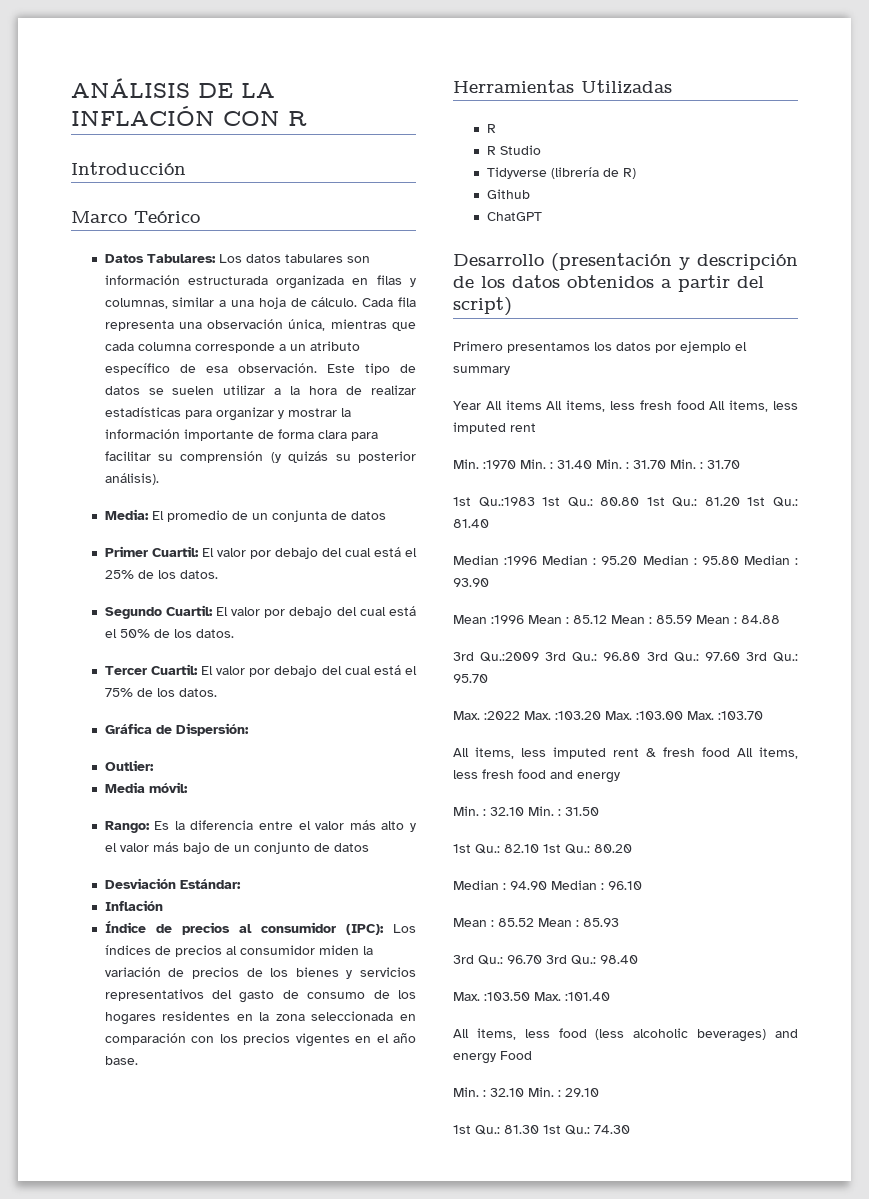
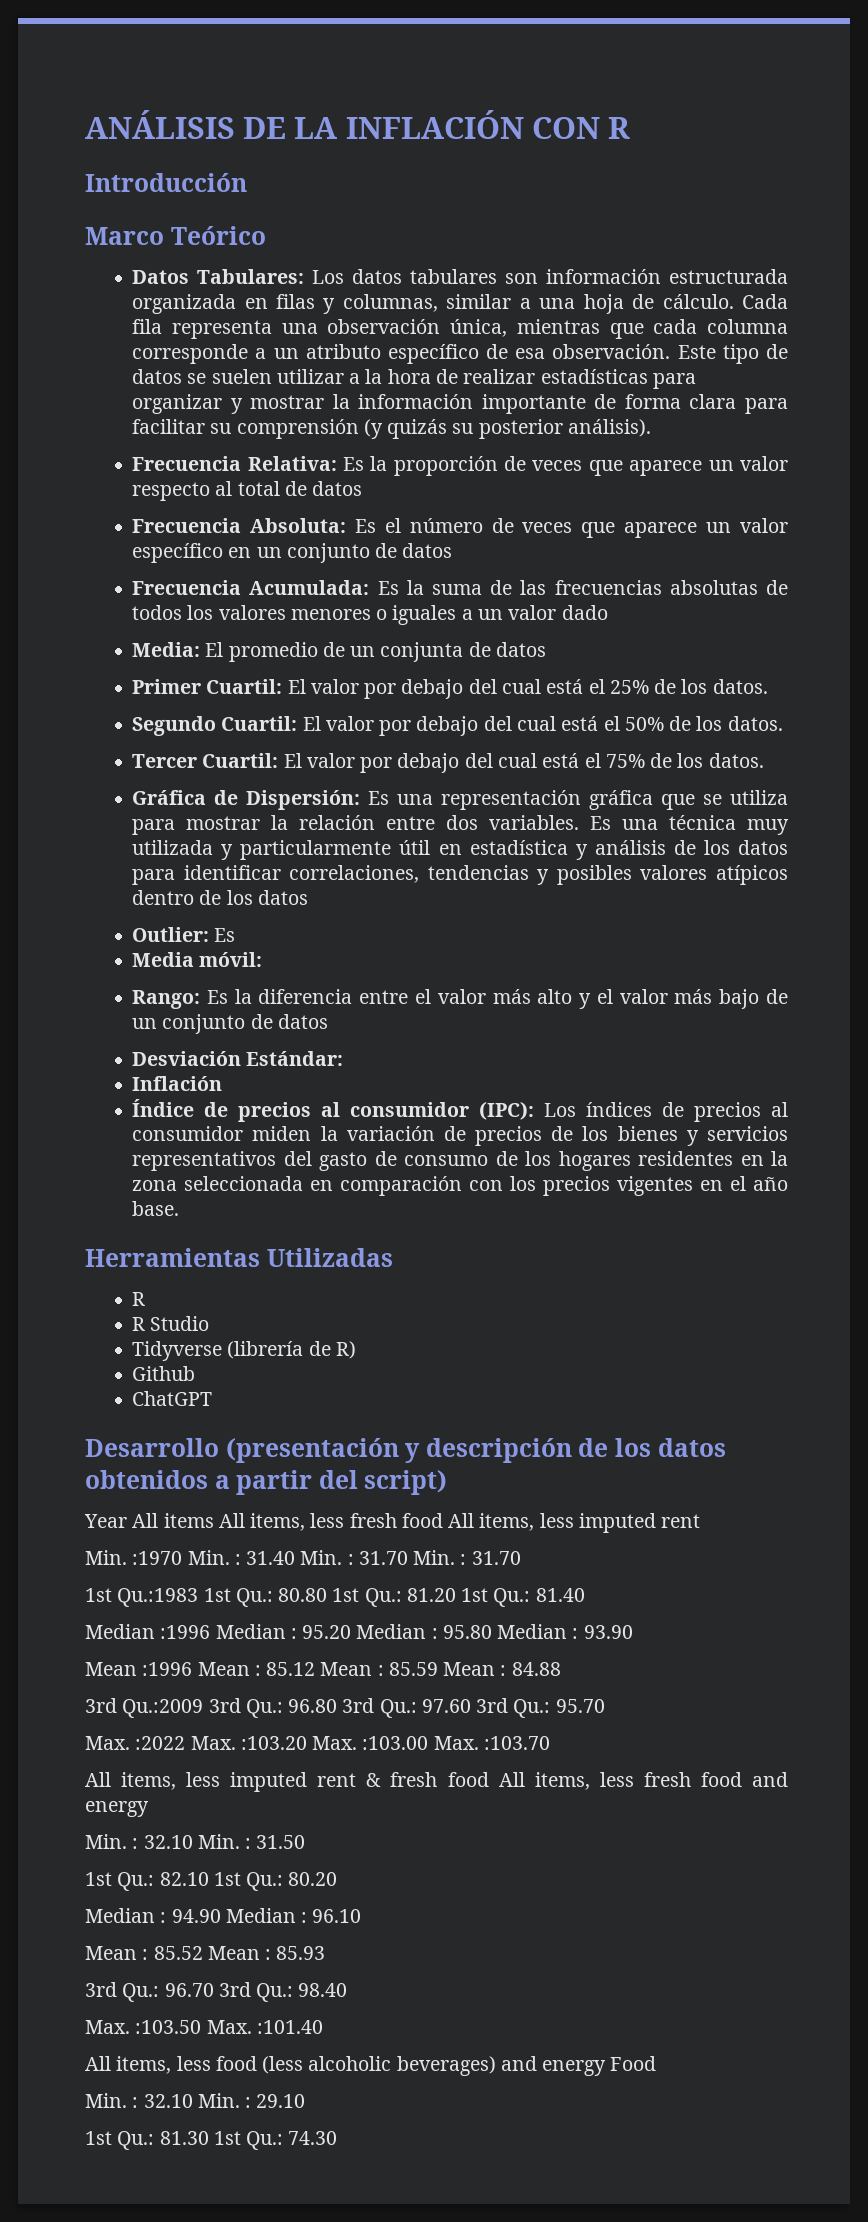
+ Frecuencia Relativa: Es la proporción de veces que aparece un valor respecto al total de datos
+ Frecuencia Absoluta: Es el número de veces que aparece un valor específico en un conjunto de datos
+ Frecuencia Acumulada: Es la suma de las frecuencias absolutas de todos los valores menores o iguales a un valor dado
- Gráfica de Dispersión:
+ Gráfica de Dispersión: Es una representación gráfica que se utiliza para mostrar la relación entre dos variables. Es una técnica muy utilizada y particularmente útil en estadística y análisis de los datos para identificar correlaciones, tendencias y posibles valores atípicos dentro de los datos
- Outlier:
+ Outlier: Es
- Primero presentamos los datos por ejemplo el summary

